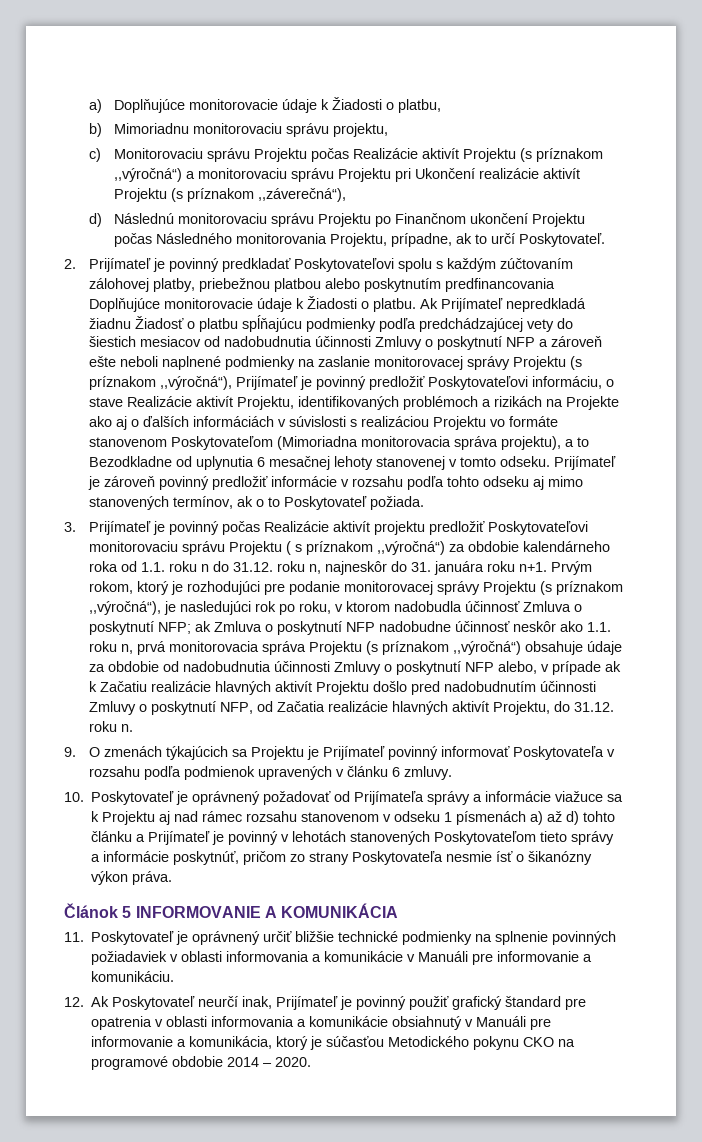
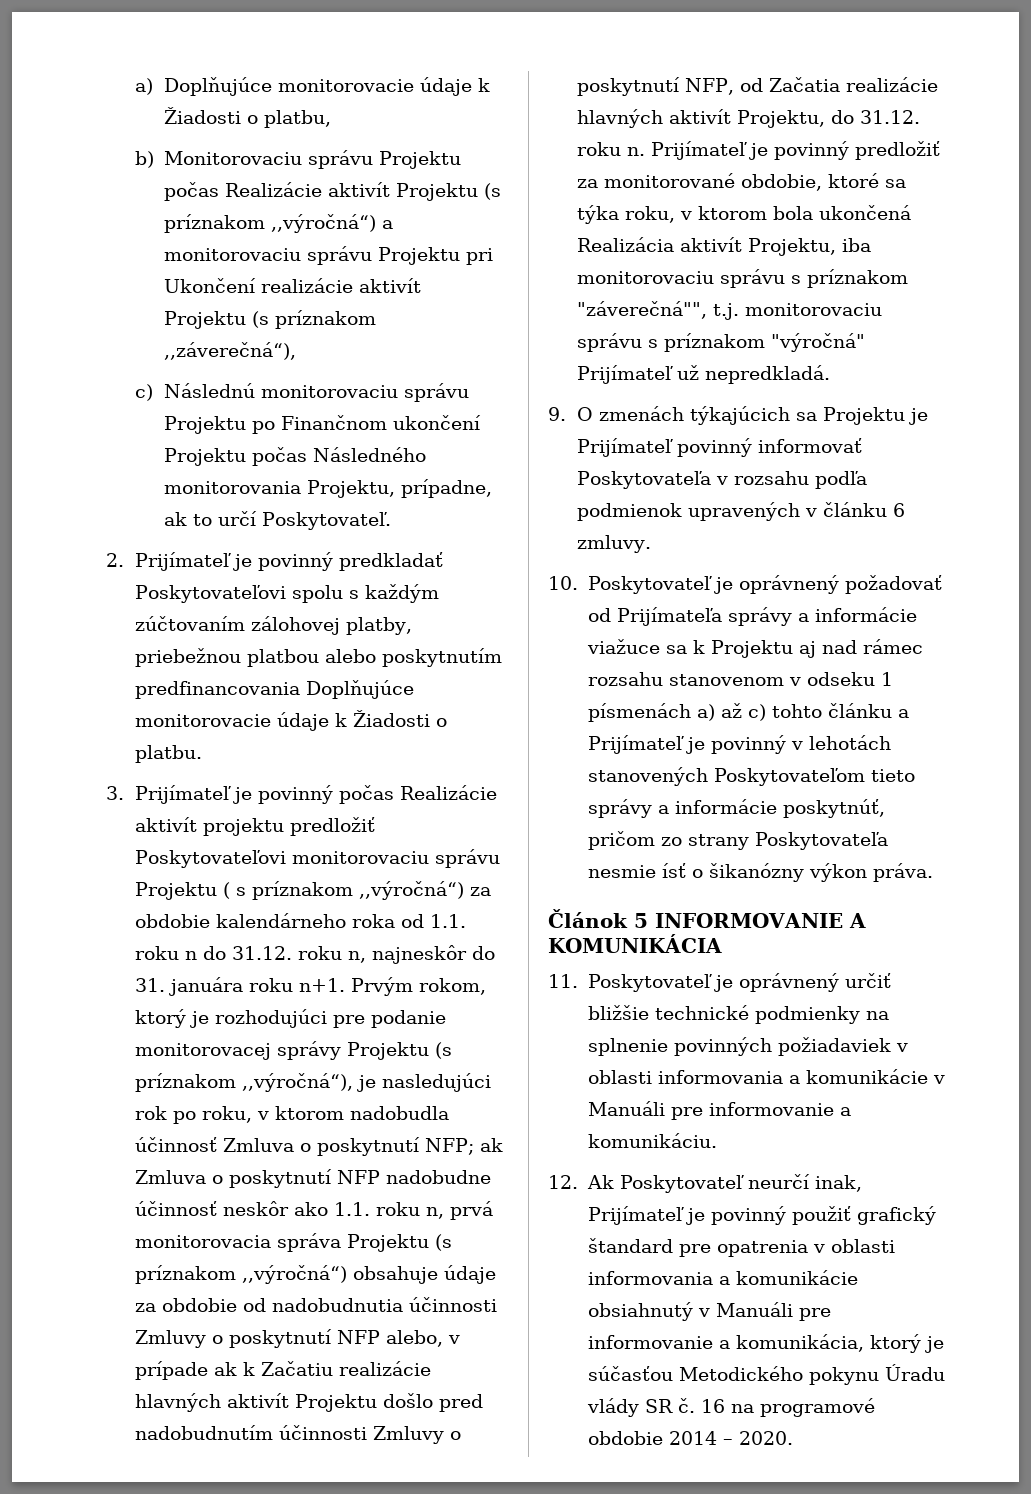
- b) Mimoriadnu monitorovaciu správu projektu,
- c) Monitorovaciu správu Projektu počas Realizácie aktivít Projektu (s príznakom ,,výročná“) a monitorovaciu správu Projektu pri Ukončení realizácie aktivít Projektu (s príznakom ,,záverečná“),
+ b) Monitorovaciu správu Projektu počas Realizácie aktivít Projektu (s príznakom ,,výročná“) a monitorovaciu správu Projektu pri Ukončení realizácie aktivít Projektu (s príznakom ,,záverečná“),
- d) Následnú monitorovaciu správu Projektu po Finančnom ukončení Projektu počas Následného monitorovania Projektu, prípadne, ak to určí Poskytovateľ.
+ c) Následnú monitorovaciu správu Projektu po Finančnom ukončení Projektu počas Následného monitorovania Projektu, prípadne, ak to určí Poskytovateľ.
- Ak Prijímateľ nepredkladá žiadnu Žiadosť o platbu spĺňajúcu podmienky podľa predchádzajúcej vety do šiestich mesiacov od nadobudnutia účinnosti Zmluvy o poskytnutí NFP a zároveň ešte neboli naplnené podmienky na zaslanie monitorovacej správy Projektu (s príznakom ,,výročná“), Prijímateľ je povinný predložiť Poskytovateľovi informáciu, o stave Realizácie aktivít Projektu, identifikovaných problémoch a rizikách na Projekte ako aj o ďalších informáciách v súvislosti s realizáciou Projektu vo formáte stanovenom Poskytovateľom (Mimoriadna monitorovacia správa projektu), a to Bezodkladne od uplynutia 6 mesačnej lehoty stanovenej v tomto odseku. Prijímateľ je zároveň povinný predložiť informácie v rozsahu podľa tohto odseku aj mimo stanovených termínov, ak o to Poskytovateľ požiada.
+ Prijímateľ je povinný predložiť za monitorované obdobie, ktoré sa týka roku, v ktorom bola ukončená Realizácia aktivít Projektu, iba monitorovaciu správu s príznakom "záverečná"", t.j. monitorovaciu správu s príznakom "výročná" Prijímateľ už nepredkladá.
- 10. Poskytovateľ je oprávnený požadovať od Prijímateľa správy a informácie viažuce sa k Projektu aj nad rámec rozsahu stanovenom v odseku 1 písmenách a) až d) tohto článku a Prijímateľ je povinný v lehotách stanovených Poskytovateľom tieto správy a informácie poskytnúť, pričom zo strany Poskytovateľa nesmie ísť o šikanózny výkon práva.
+ 10. Poskytovateľ je oprávnený požadovať od Prijímateľa správy a informácie viažuce sa k Projektu aj nad rámec rozsahu stanovenom v odseku 1 písmenách a) až c) tohto článku a Prijímateľ je povinný v lehotách stanovených Poskytovateľom tieto správy a informácie poskytnúť, pričom zo strany Poskytovateľa nesmie ísť o šikanózny výkon práva.
- 12. Ak Poskytovateľ neurčí inak, Prijímateľ je povinný použiť grafický štandard pre opatrenia v oblasti informovania a komunikácie obsiahnutý v Manuáli pre informovanie a komunikácia, ktorý je súčasťou Metodického pokynu CKO na programové obdobie 2014 – 2020.
+ 12. Ak Poskytovateľ neurčí inak, Prijímateľ je povinný použiť grafický štandard pre opatrenia v oblasti informovania a komunikácie obsiahnutý v Manuáli pre informovanie a komunikácia, ktorý je súčasťou Metodického pokynu Úradu vlády SR č. 16 na programové obdobie 2014 – 2020.

